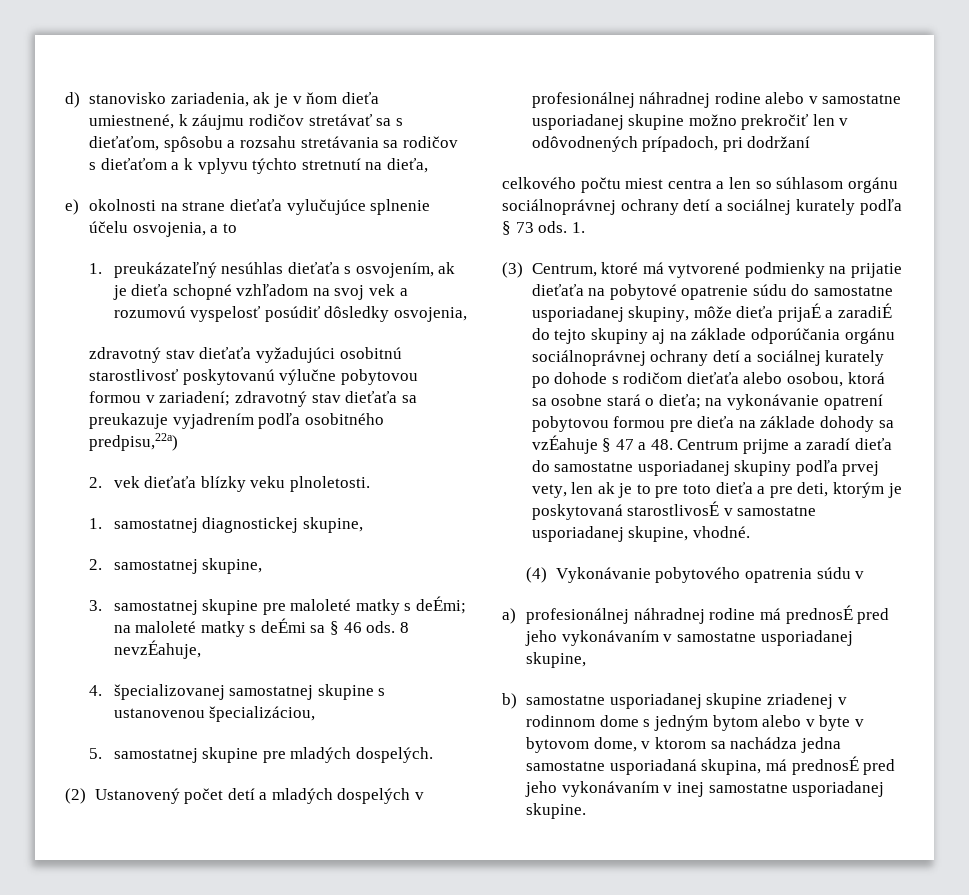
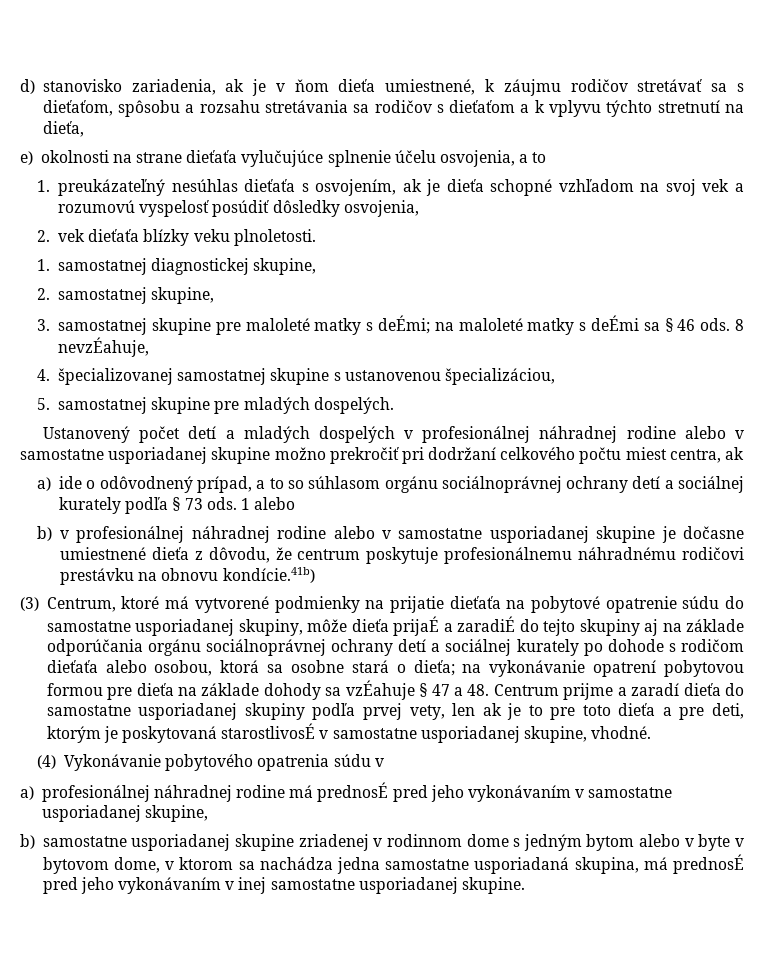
- zdravotný stav dieťaťa vyžadujúci osobitnú starostlivosť poskytovanú výlučne pobytovou formou v zariadení; zdravotný stav dieťaťa sa preukazuje vyjadrením podľa osobitného predpisu,22a)
- (2) Ustanovený počet detí a mladých dospelých v profesionálnej náhradnej rodine alebo v samostatne usporiadanej skupine možno prekročiť len v odôvodnených prípadoch, pri dodržaní
- celkového počtu miest centra a len so súhlasom orgánu sociálnoprávnej ochrany detí a sociálnej kurately podľa § 73 ods. 1.
+ Ustanovený počet detí a mladých dospelých v profesionálnej náhradnej rodine alebo v samostatne usporiadanej skupine možno prekročiť pri dodržaní celkového počtu miest centra, ak
+ a) ide o odôvodnený prípad, a to so súhlasom orgánu sociálnoprávnej ochrany detí a sociálnej kurately podľa § 73 ods. 1 alebo
+ b) v profesionálnej náhradnej rodine alebo v samostatne usporiadanej skupine je dočasne umiestnené dieťa z dôvodu, že centrum poskytuje profesionálnemu náhradnému rodičovi prestávku na obnovu kondície.41b)

